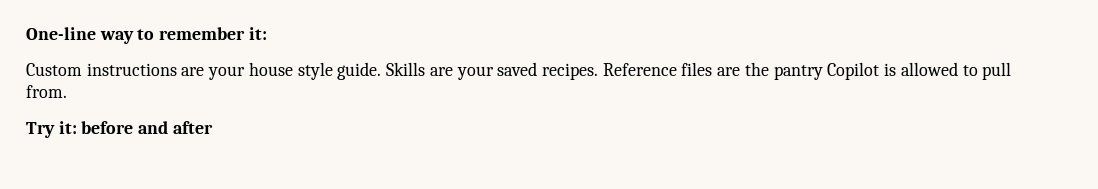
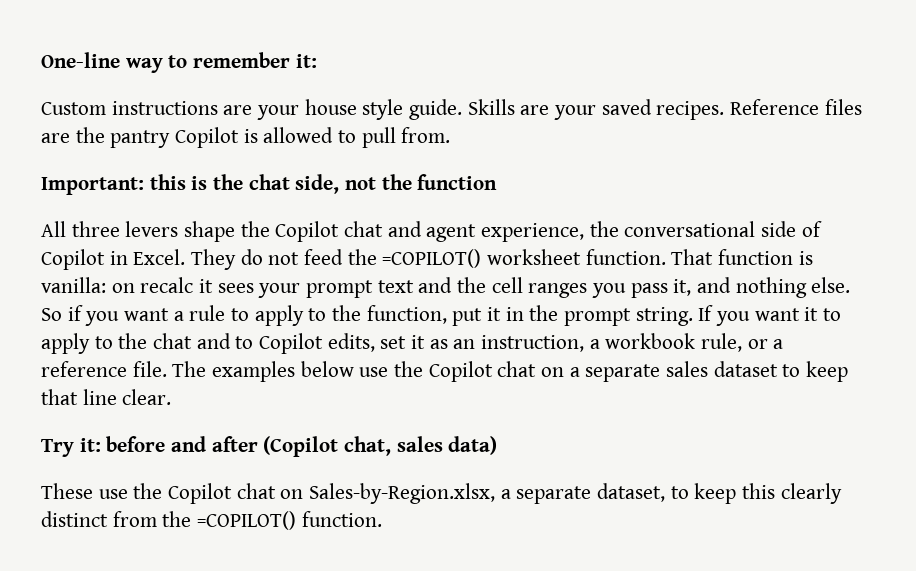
+ Important: this is the chat side, not the function
+ All three levers shape the Copilot chat and agent experience, the conversational side of Copilot in Excel. They do not feed the =COPILOT() worksheet function. That function is vanilla: on recalc it sees your prompt text and the cell ranges you pass it, and nothing else. So if you want a rule to apply to the function, put it in the prompt string. If you want it to apply to the chat and to Copilot edits, set it as an instruction, a workbook rule, or a reference file. The examples below use the Copilot chat on a separate sales dataset to keep that line clear.
- Try it: before and after
+ Try it: before and after (Copilot chat, sales data)
+ These use the Copilot chat on Sales-by-Region.xlsx, a separate dataset, to keep this clearly distinct from the =COPILOT() function.

